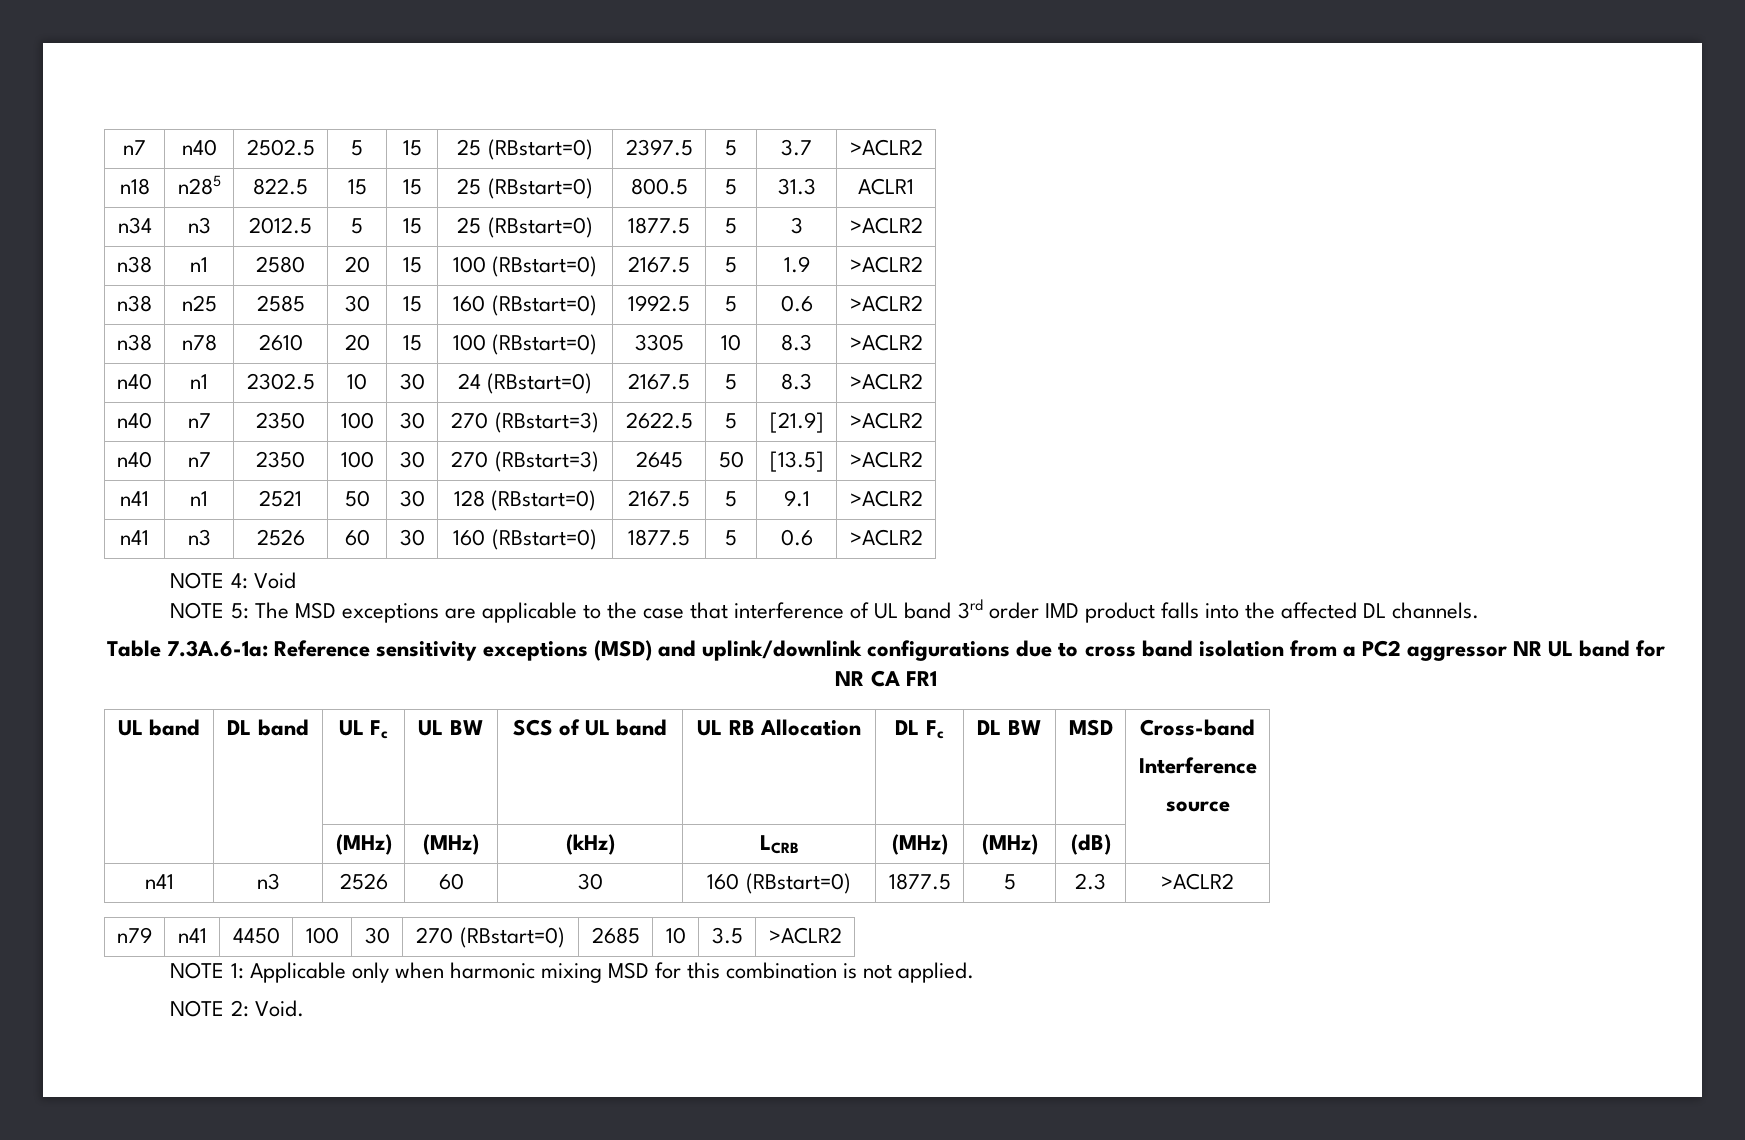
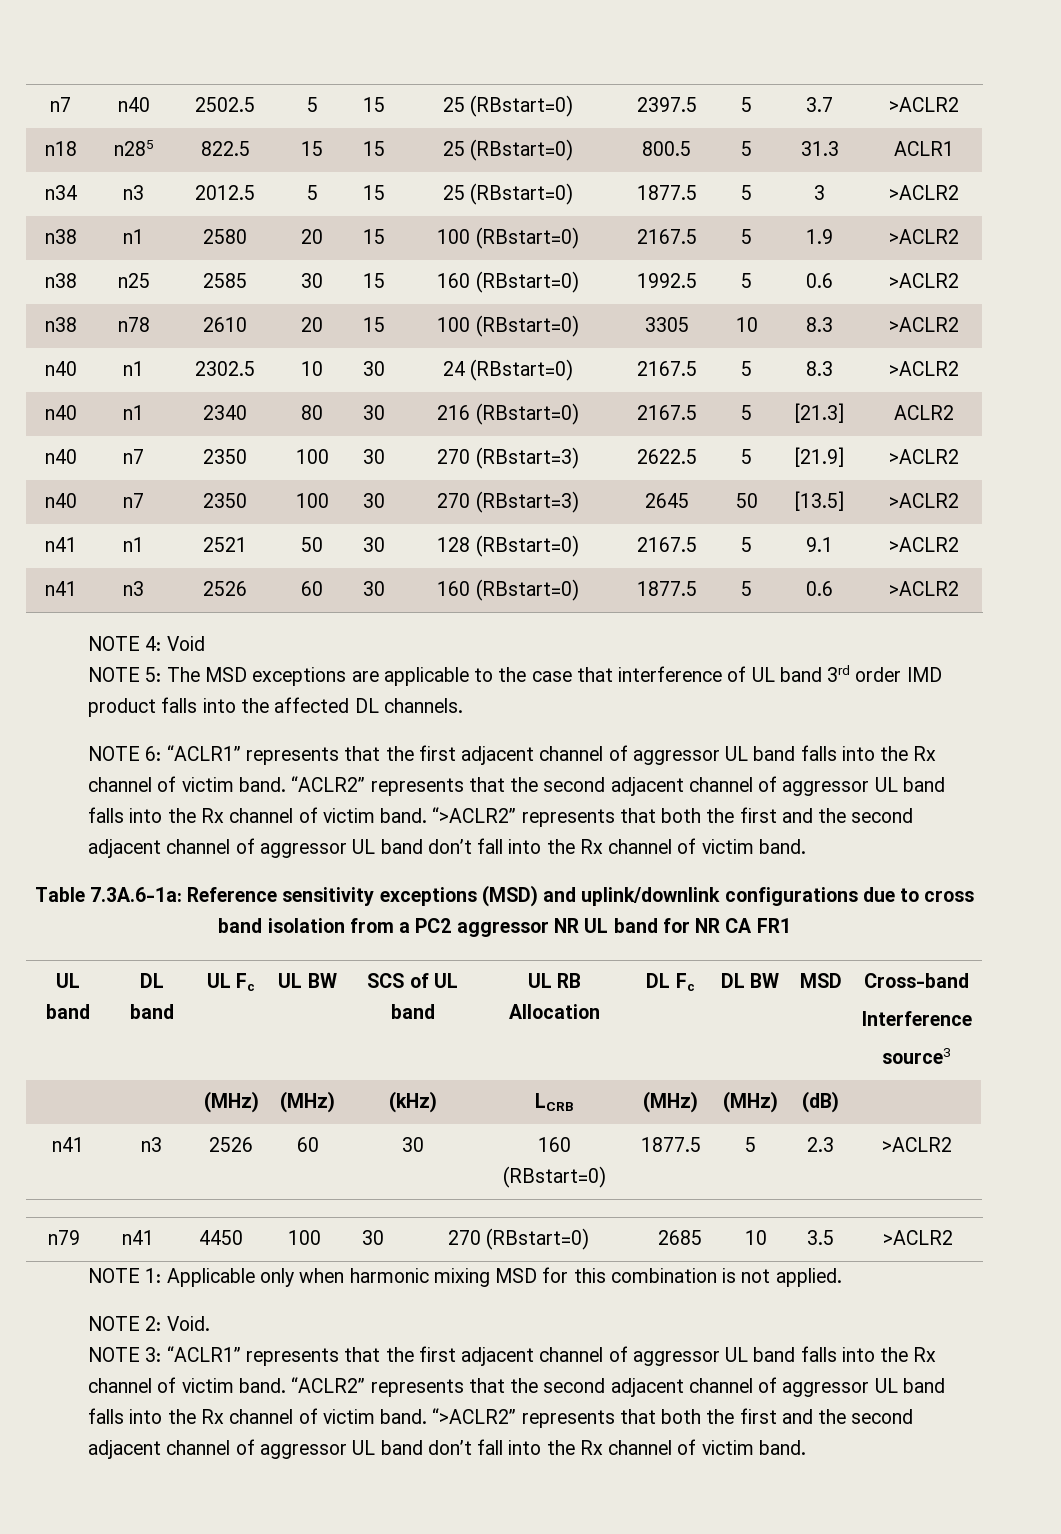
+ n40 | n1 | 2340 | 80 | 30 | 216 (RBstart=0) | 2167.5 | 5 | [21.3] | ACLR2
+ NOTE 6: “ACLR1” represents that the first adjacent channel of aggressor UL band falls into the Rx channel of victim band. “ACLR2” represents that the second adjacent channel of aggressor UL band falls into the Rx channel of victim band. “>ACLR2” represents that both the first and the second adjacent channel of aggressor UL band don’t fall into the Rx channel of victim band.
  UL band | DL band | UL Fc | UL BW | SCS of UL band | UL RB Allocation | DL Fc | DL BW | MSD | Cross-band
  Interference
- source
+ source3
+ NOTE 3: “ACLR1” represents that the first adjacent channel of aggressor UL band falls into the Rx channel of victim band. “ACLR2” represents that the second adjacent channel of aggressor UL band falls into the Rx channel of victim band. “>ACLR2” represents that both the first and the second adjacent channel of aggressor UL band don’t fall into the Rx channel of victim band.

